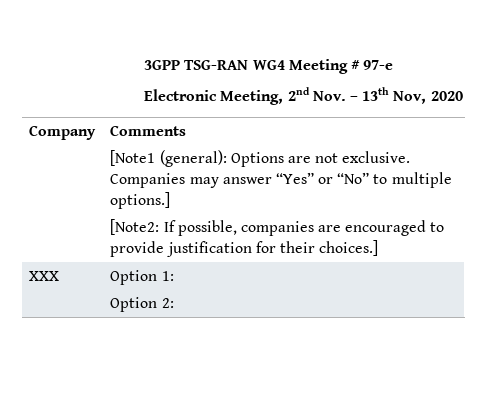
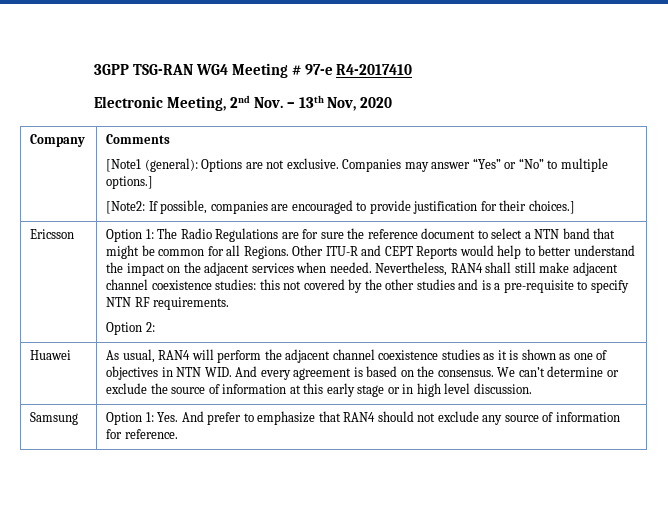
- 3GPP TSG-RAN WG4 Meeting # 97-e
+ 3GPP TSG-RAN WG4 Meeting # 97-e R4-2017410
- XXX | Option 1:
+ Ericsson | Option 1: The Radio Regulations are for sure the reference document to select a NTN band that might be common for all Regions. Other ITU-R and CEPT Reports would help to better understand the impact on the adjacent services when needed. Nevertheless, RAN4 shall still make adjacent channel coexistence studies: this not covered by the other studies and is a pre-requisite to specify NTN RF requirements.
  Option 2:
+ Huawei | As usual, RAN4 will perform the adjacent channel coexistence studies as it is shown as one of objectives in NTN WID. And every agreement is based on the consensus. We can’t determine or exclude the source of information at this early stage or in high level discussion.
+ Samsung | Option 1: Yes. And prefer to emphasize that RAN4 should not exclude any source of information for reference.

